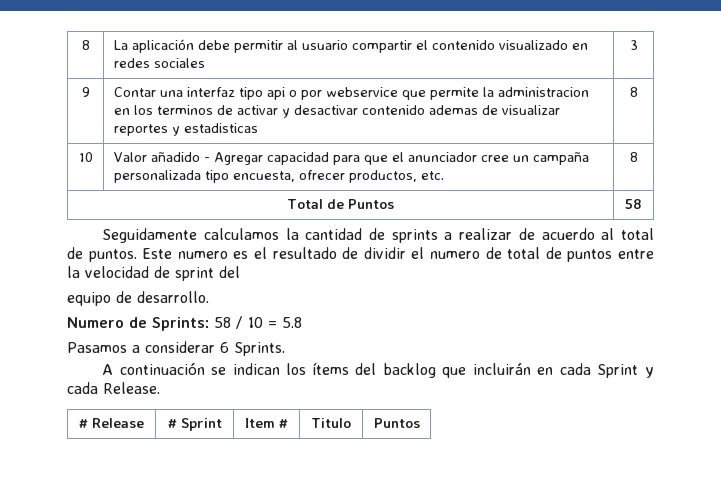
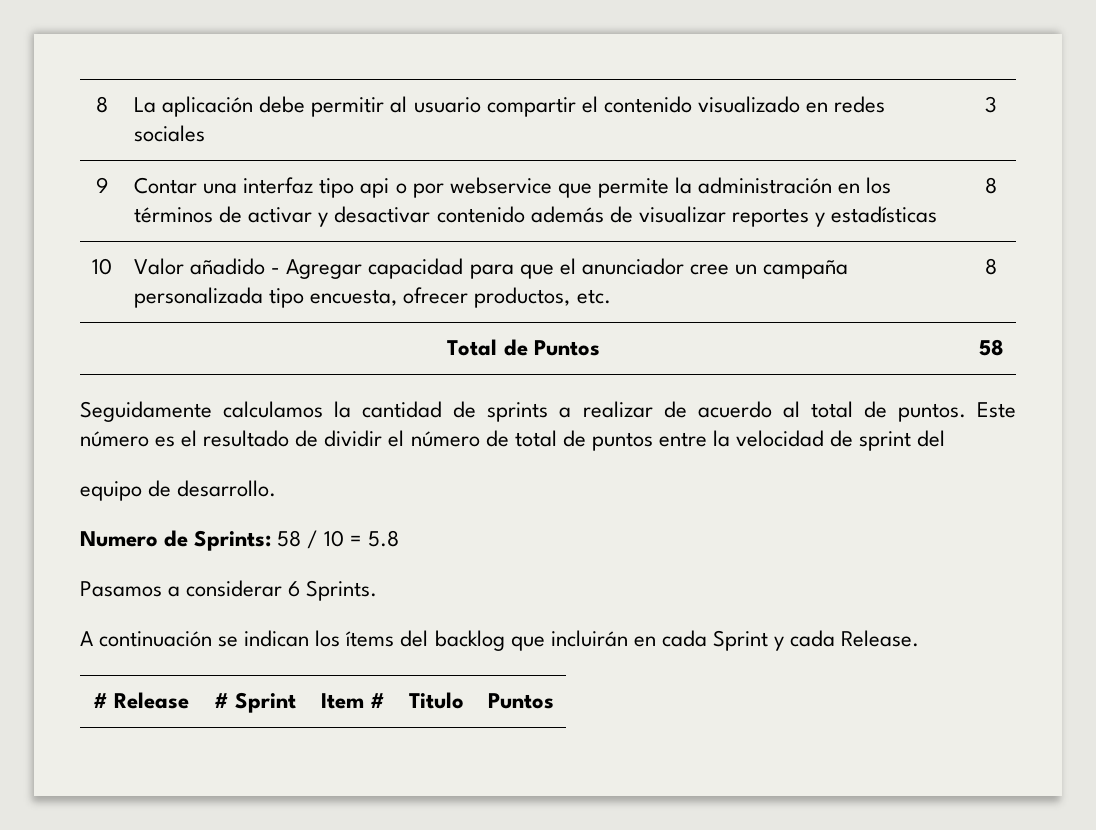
- 9 | Contar una interfaz tipo api o por webservice que permite la administracion en los terminos de activar y desactivar contenido ademas de visualizar reportes y estadisticas | 8
+ 9 | Contar una interfaz tipo api o por webservice que permite la administración en los términos de activar y desactivar contenido además de visualizar reportes y estadísticas | 8
- Este numero es el resultado de dividir el numero de total de puntos entre la velocidad de sprint del
+ Este número es el resultado de dividir el número de total de puntos entre la velocidad de sprint del

